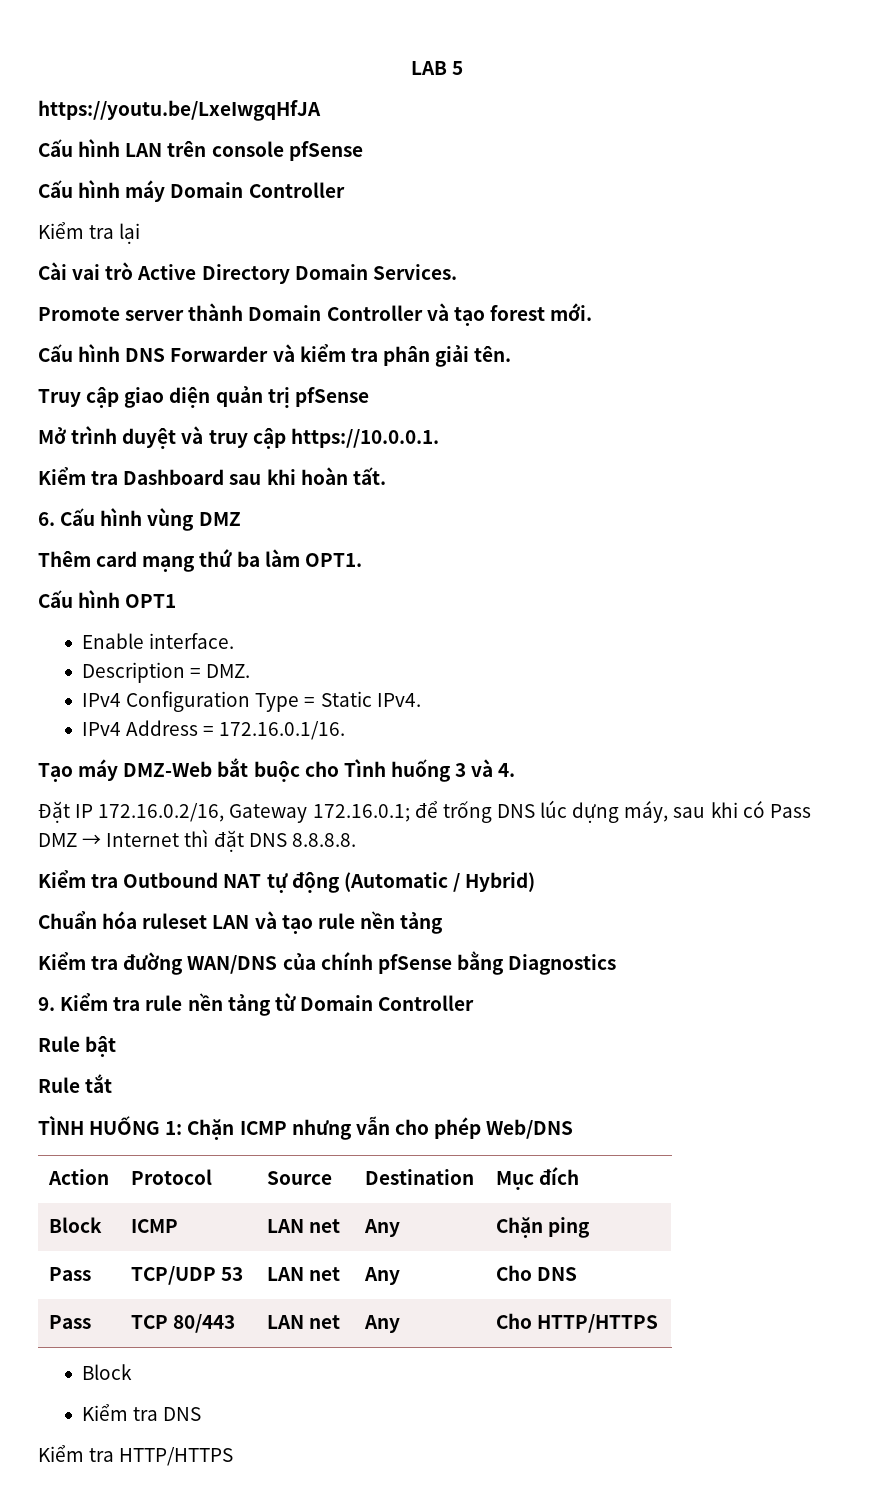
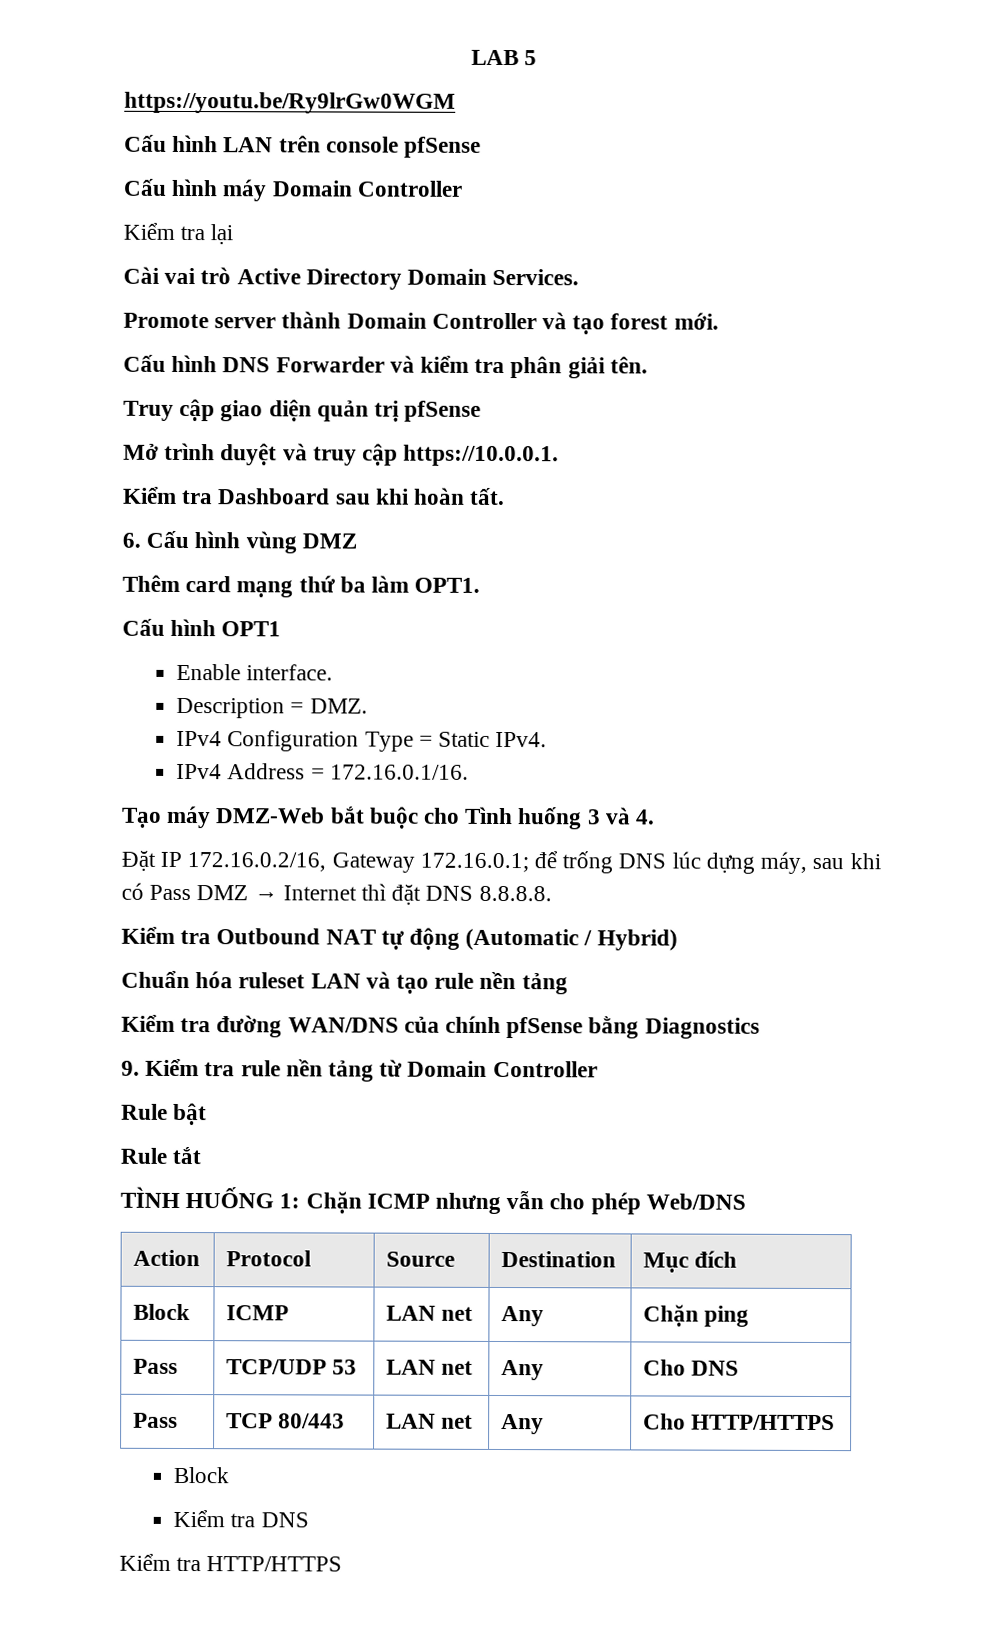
- https://youtu.be/LxeIwgqHfJA
+ https://youtu.be/Ry9lrGw0WGM

